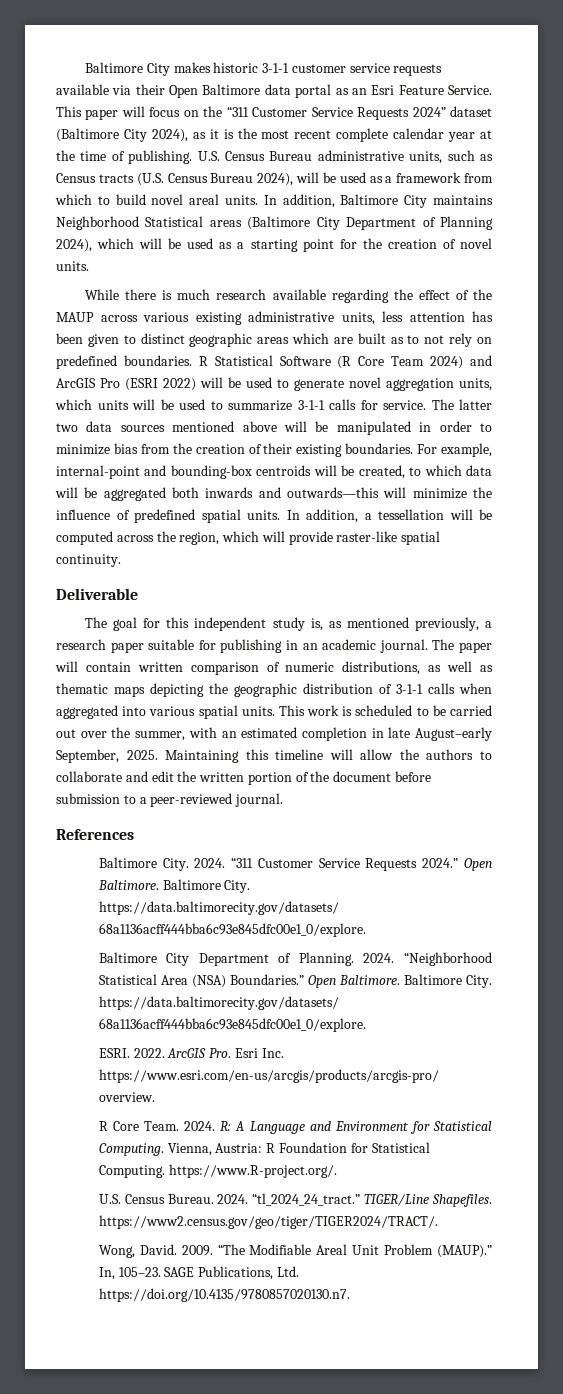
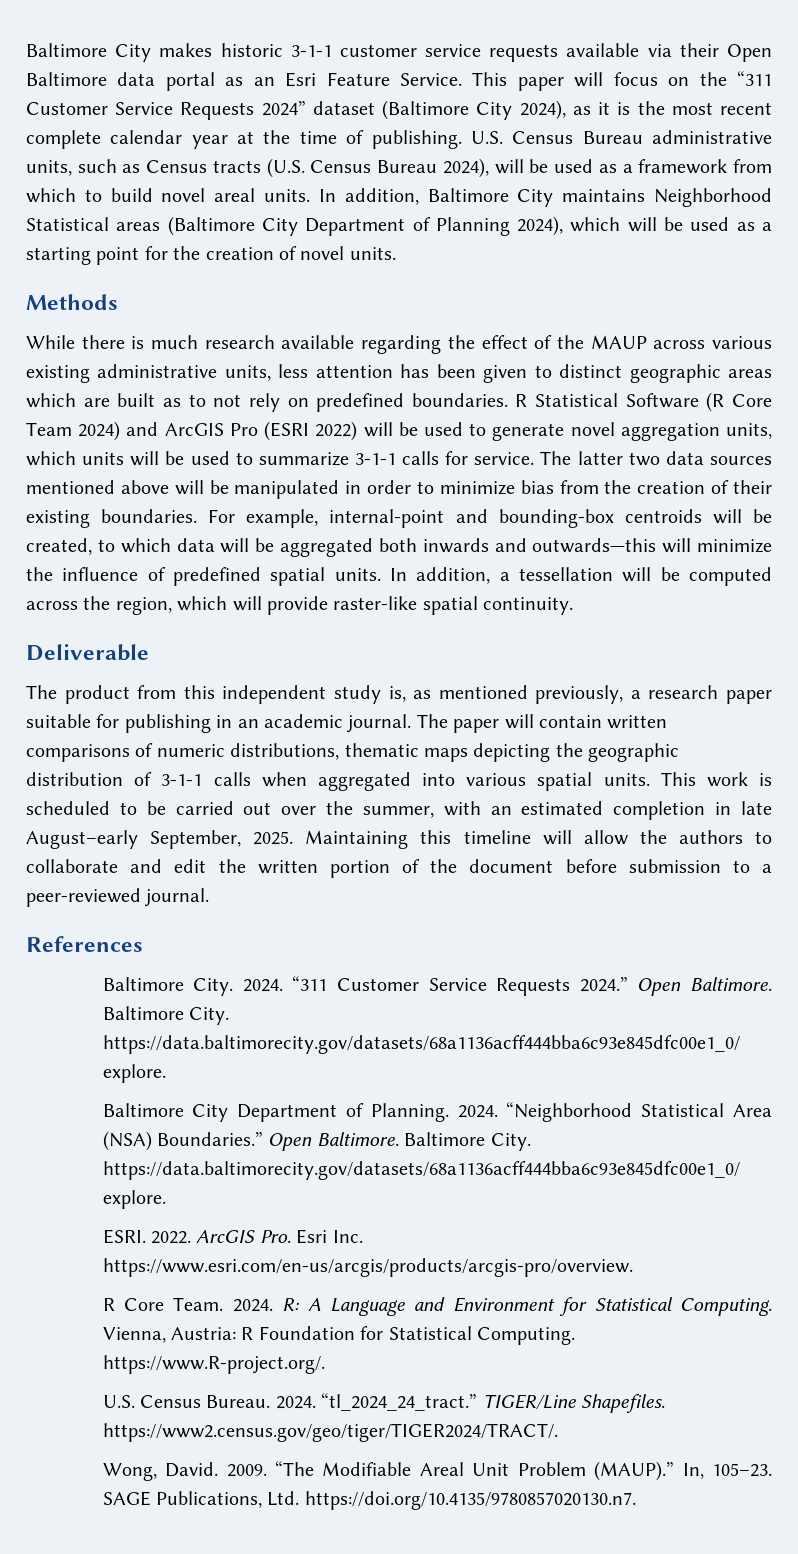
+ Methods
- The goal for this independent study is, as mentioned previously, a research paper suitable for publishing in an academic journal.
+ The product from this independent study is, as mentioned previously, a research paper suitable for publishing in an academic journal.
- The paper will contain written comparison of numeric distributions, as well as thematic maps depicting the geographic distribution of 3-1-1 calls when aggregated into various spatial units.
+ The paper will contain written comparisons of numeric distributions, thematic maps depicting the geographic distribution of 3-1-1 calls when aggregated into various spatial units.

